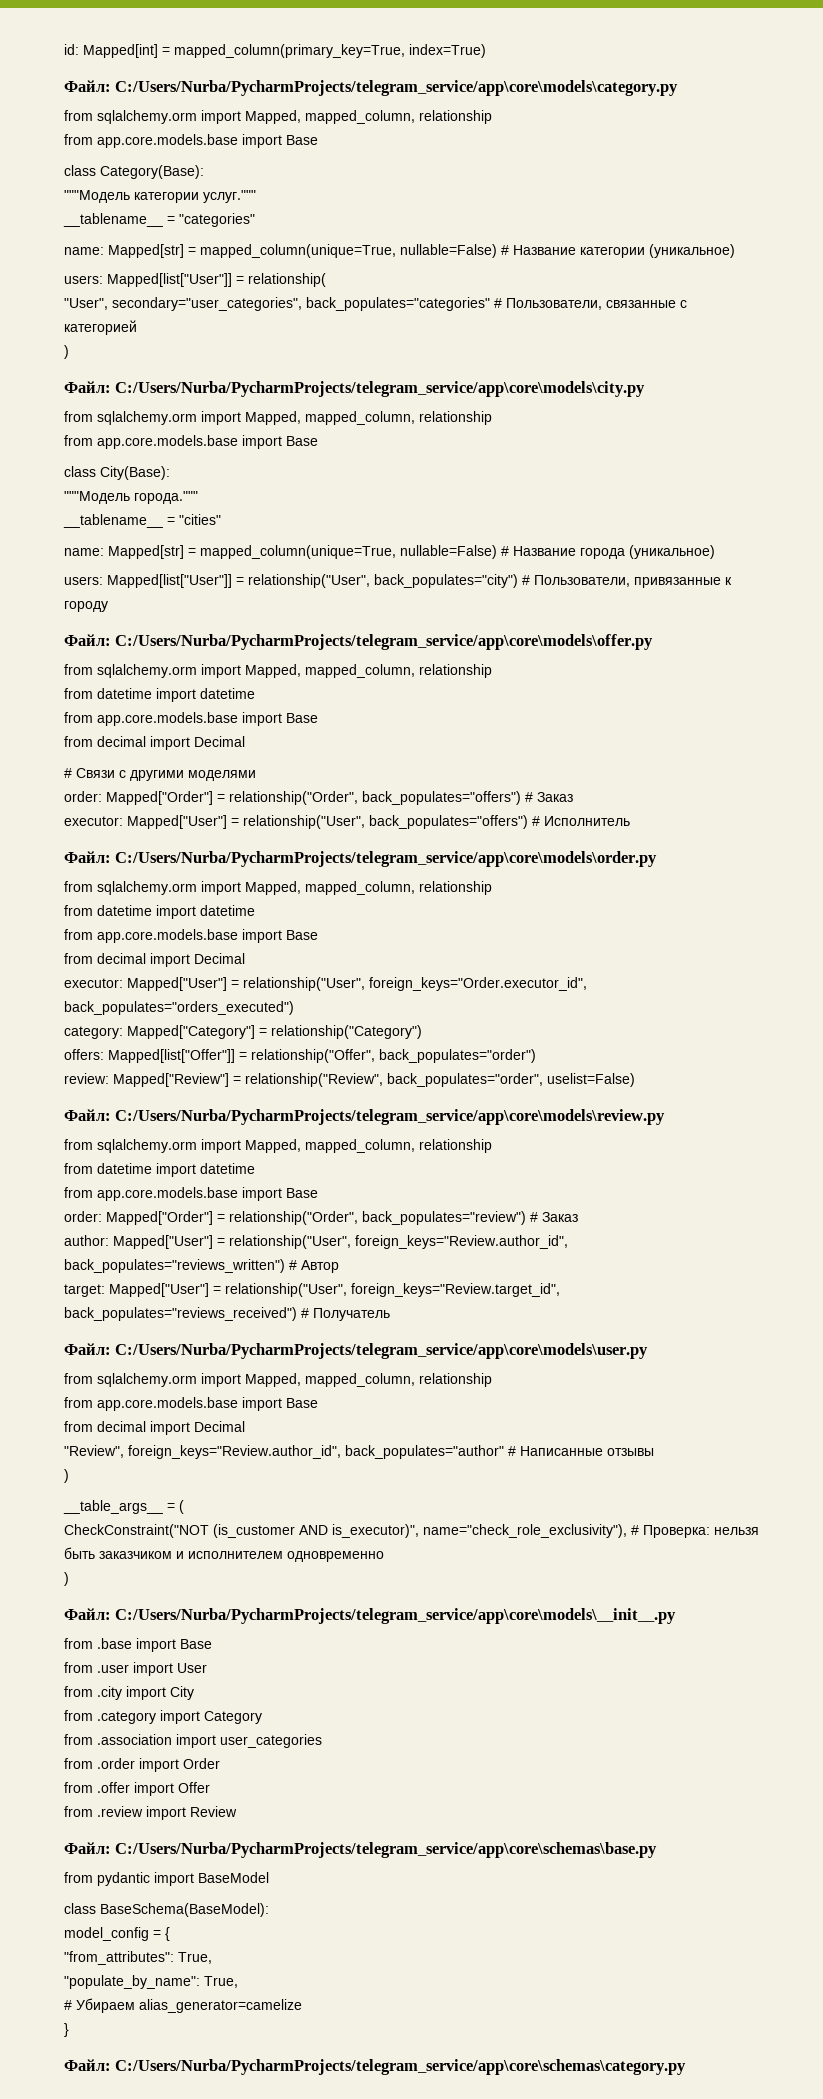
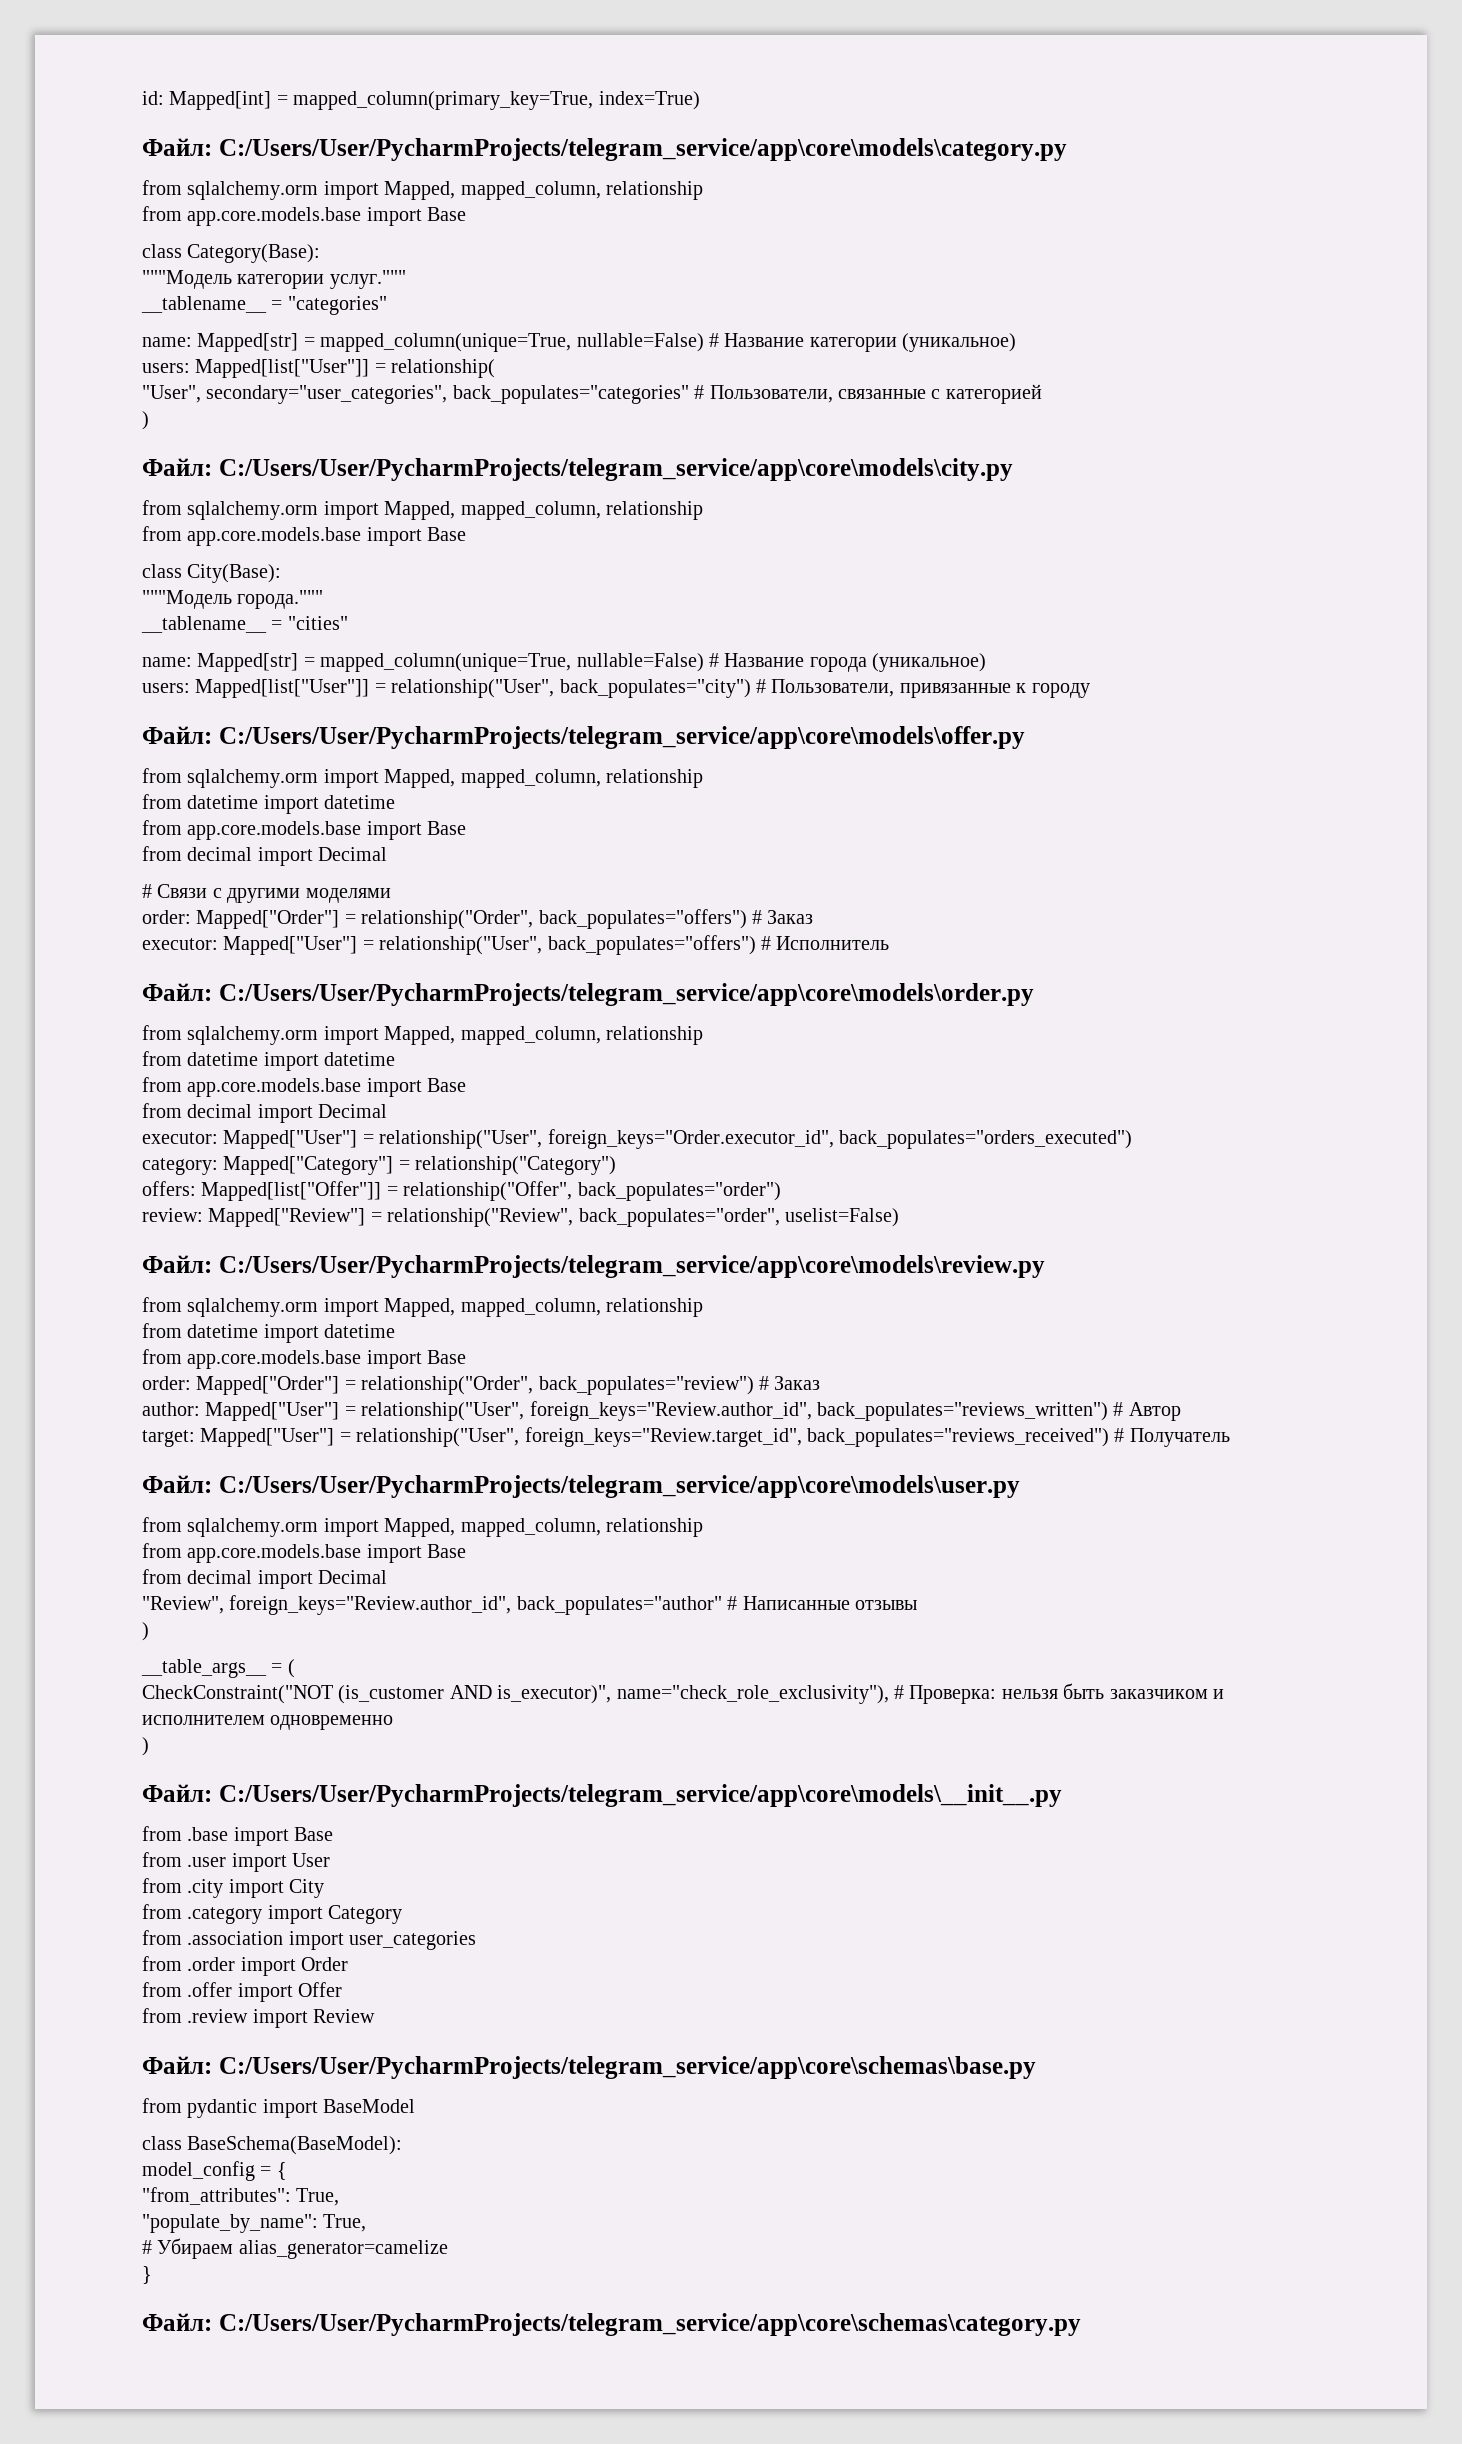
- Файл: C:/Users/Nurba/PycharmProjects/telegram_service/app\core\models\category.py
+ Файл: C:/Users/User/PycharmProjects/telegram_service/app\core\models\category.py
- Файл: C:/Users/Nurba/PycharmProjects/telegram_service/app\core\models\city.py
+ Файл: C:/Users/User/PycharmProjects/telegram_service/app\core\models\city.py
- Файл: C:/Users/Nurba/PycharmProjects/telegram_service/app\core\models\offer.py
+ Файл: C:/Users/User/PycharmProjects/telegram_service/app\core\models\offer.py
- Файл: C:/Users/Nurba/PycharmProjects/telegram_service/app\core\models\order.py
+ Файл: C:/Users/User/PycharmProjects/telegram_service/app\core\models\order.py
- Файл: C:/Users/Nurba/PycharmProjects/telegram_service/app\core\models\review.py
+ Файл: C:/Users/User/PycharmProjects/telegram_service/app\core\models\review.py
- Файл: C:/Users/Nurba/PycharmProjects/telegram_service/app\core\models\user.py
+ Файл: C:/Users/User/PycharmProjects/telegram_service/app\core\models\user.py
- Файл: C:/Users/Nurba/PycharmProjects/telegram_service/app\core\models\__init__.py
+ Файл: C:/Users/User/PycharmProjects/telegram_service/app\core\models\__init__.py
- Файл: C:/Users/Nurba/PycharmProjects/telegram_service/app\core\schemas\base.py
+ Файл: C:/Users/User/PycharmProjects/telegram_service/app\core\schemas\base.py
- Файл: C:/Users/Nurba/PycharmProjects/telegram_service/app\core\schemas\category.py
+ Файл: C:/Users/User/PycharmProjects/telegram_service/app\core\schemas\category.py

